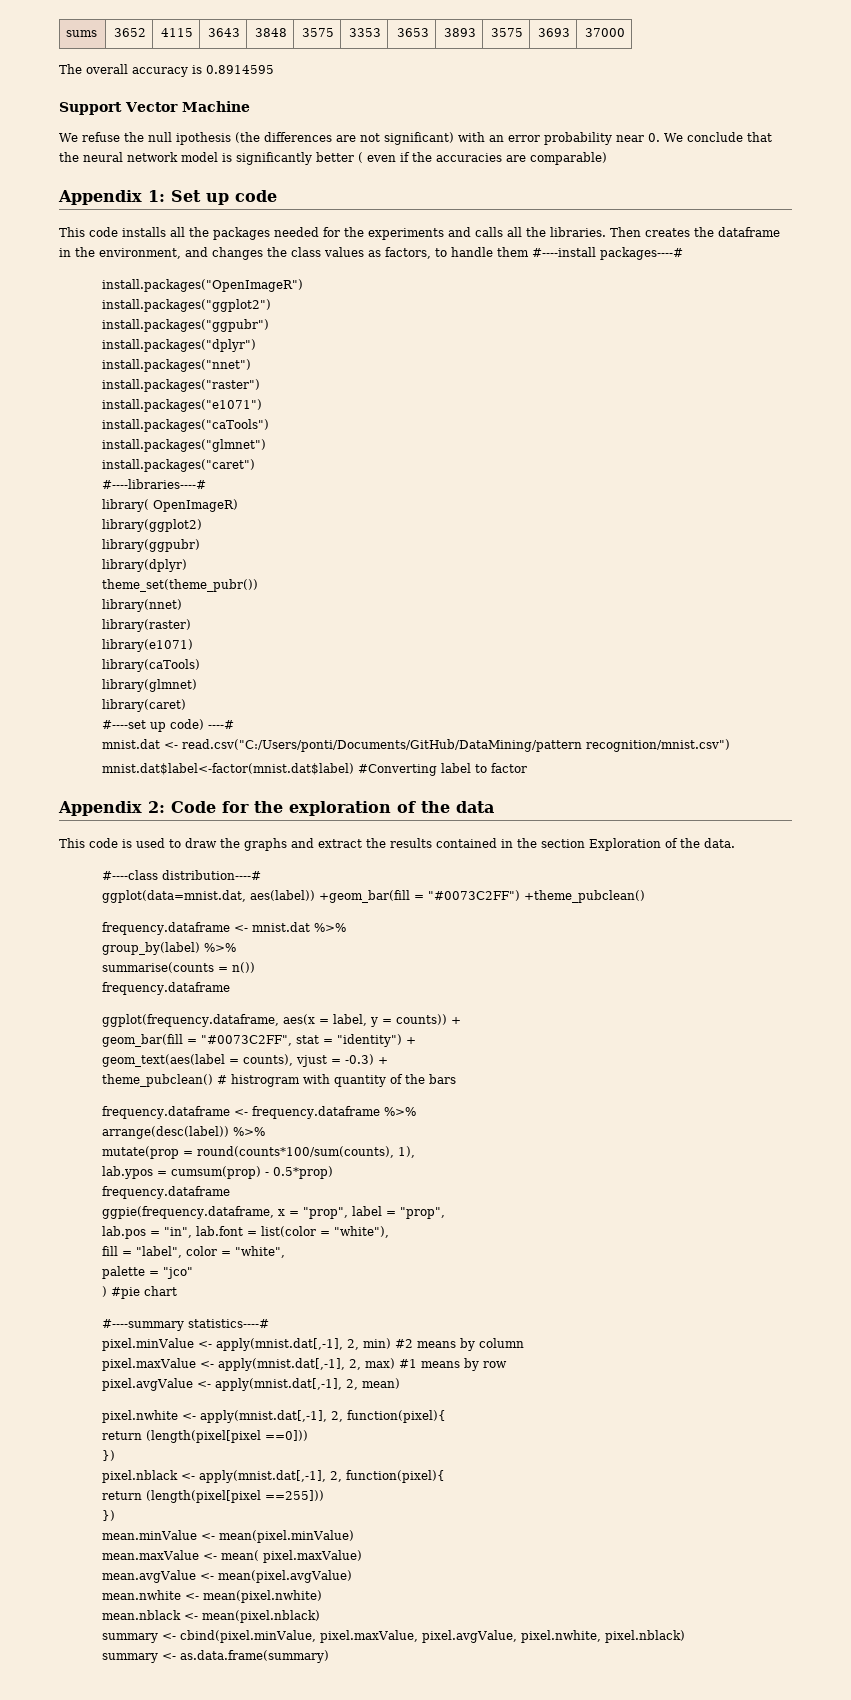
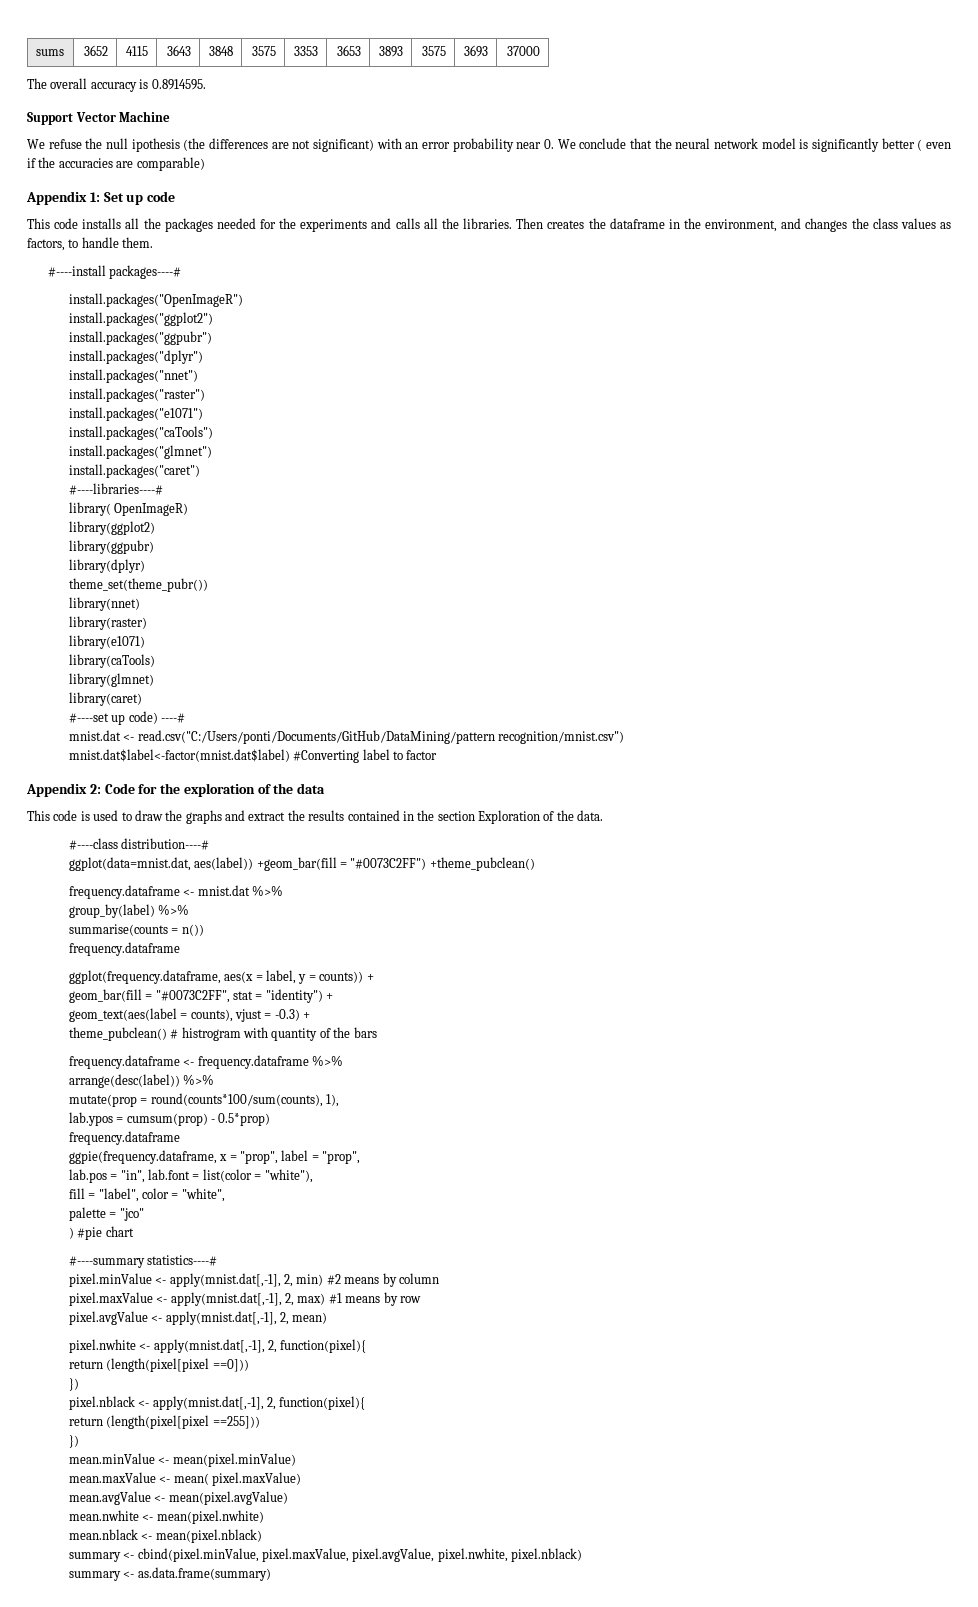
- The overall accuracy is 0.8914595
+ The overall accuracy is 0.8914595.
- Then creates the dataframe in the environment, and changes the class values as factors, to handle them #----install packages----#
+ Then creates the dataframe in the environment, and changes the class values as factors, to handle them.
+ #----install packages----#

